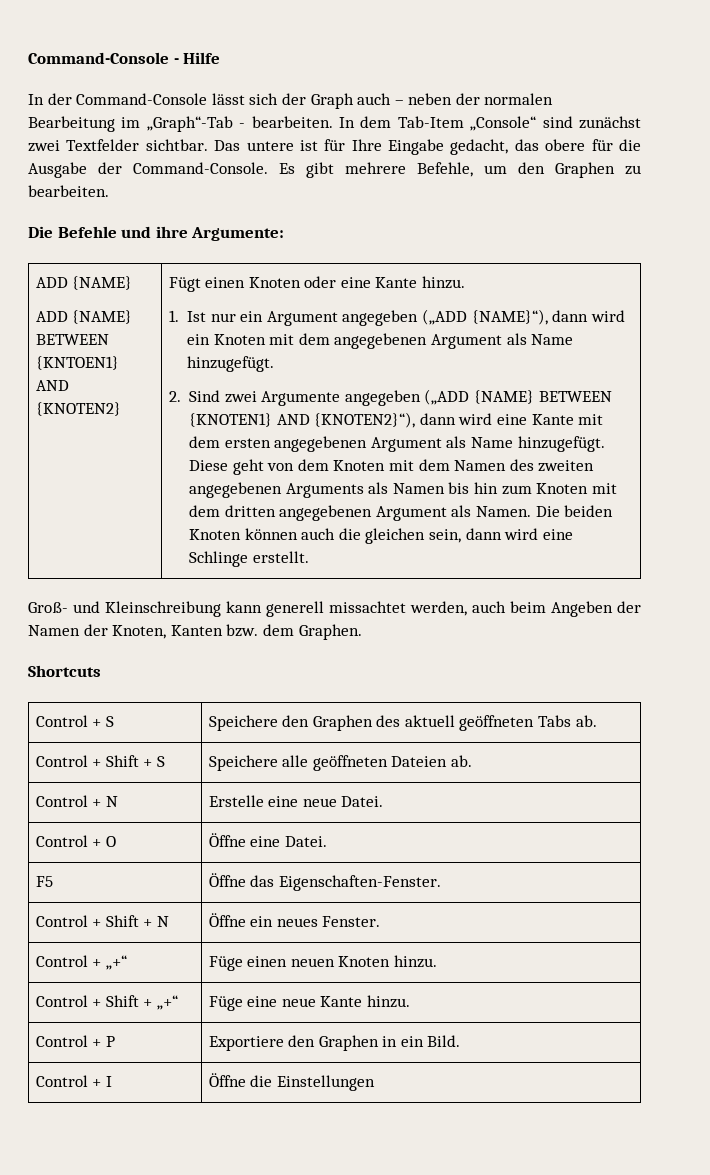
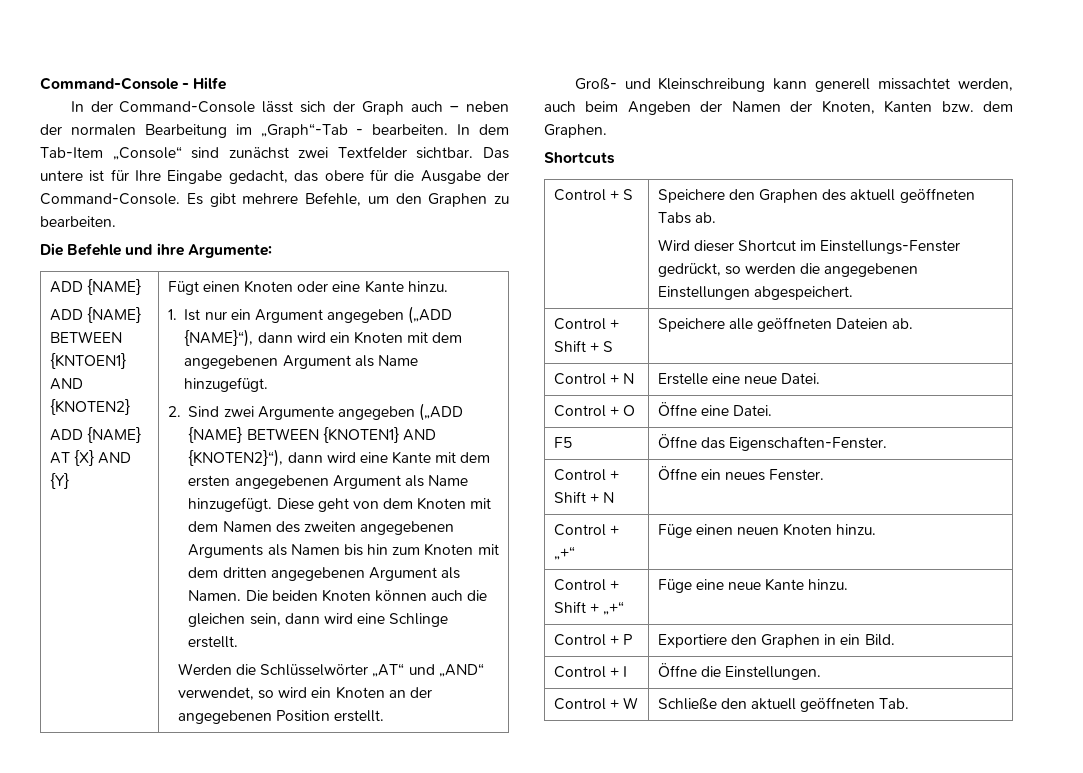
+ ADD {NAME} AT {X} AND {Y}
+ Werden die Schlüsselwörter „AT“ und „AND“ verwendet, so wird ein Knoten an der angegebenen Position erstellt.
  Control + S | Speichere den Graphen des aktuell geöffneten Tabs ab.
+ Wird dieser Shortcut im Einstellungs-Fenster gedrückt, so werden die angegebenen Einstellungen abgespeichert.
- Control + I | Öffne die Einstellungen
+ Control + I | Öffne die Einstellungen.
+ Control + W | Schließe den aktuell geöffneten Tab.

